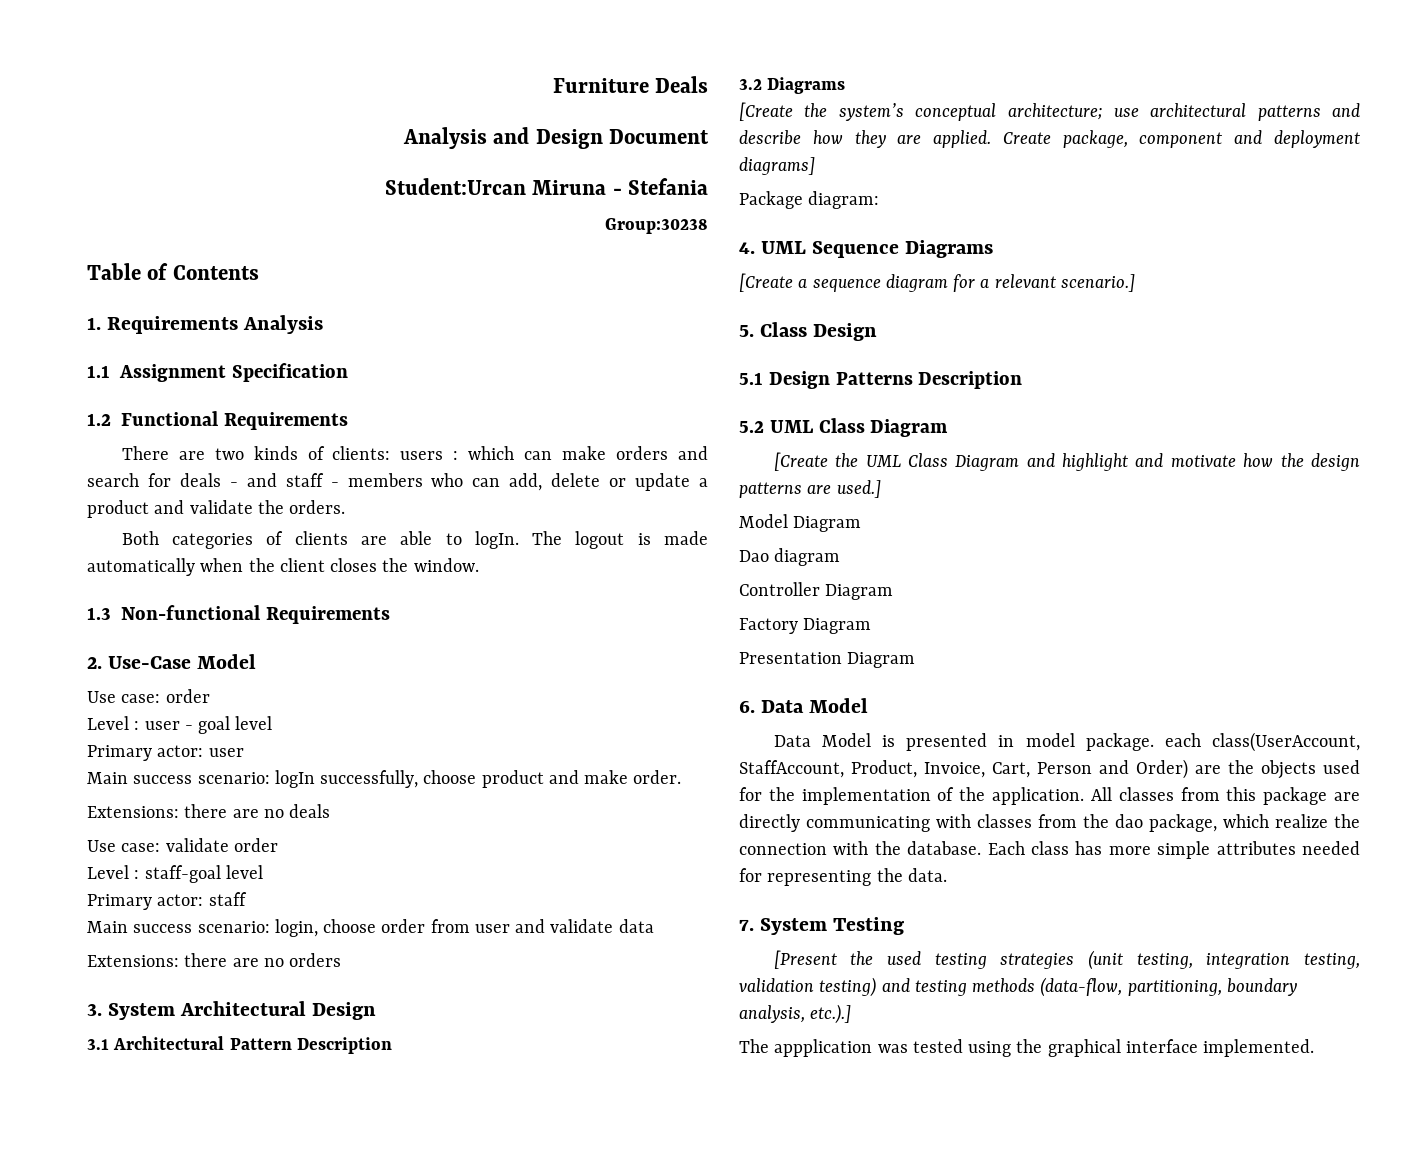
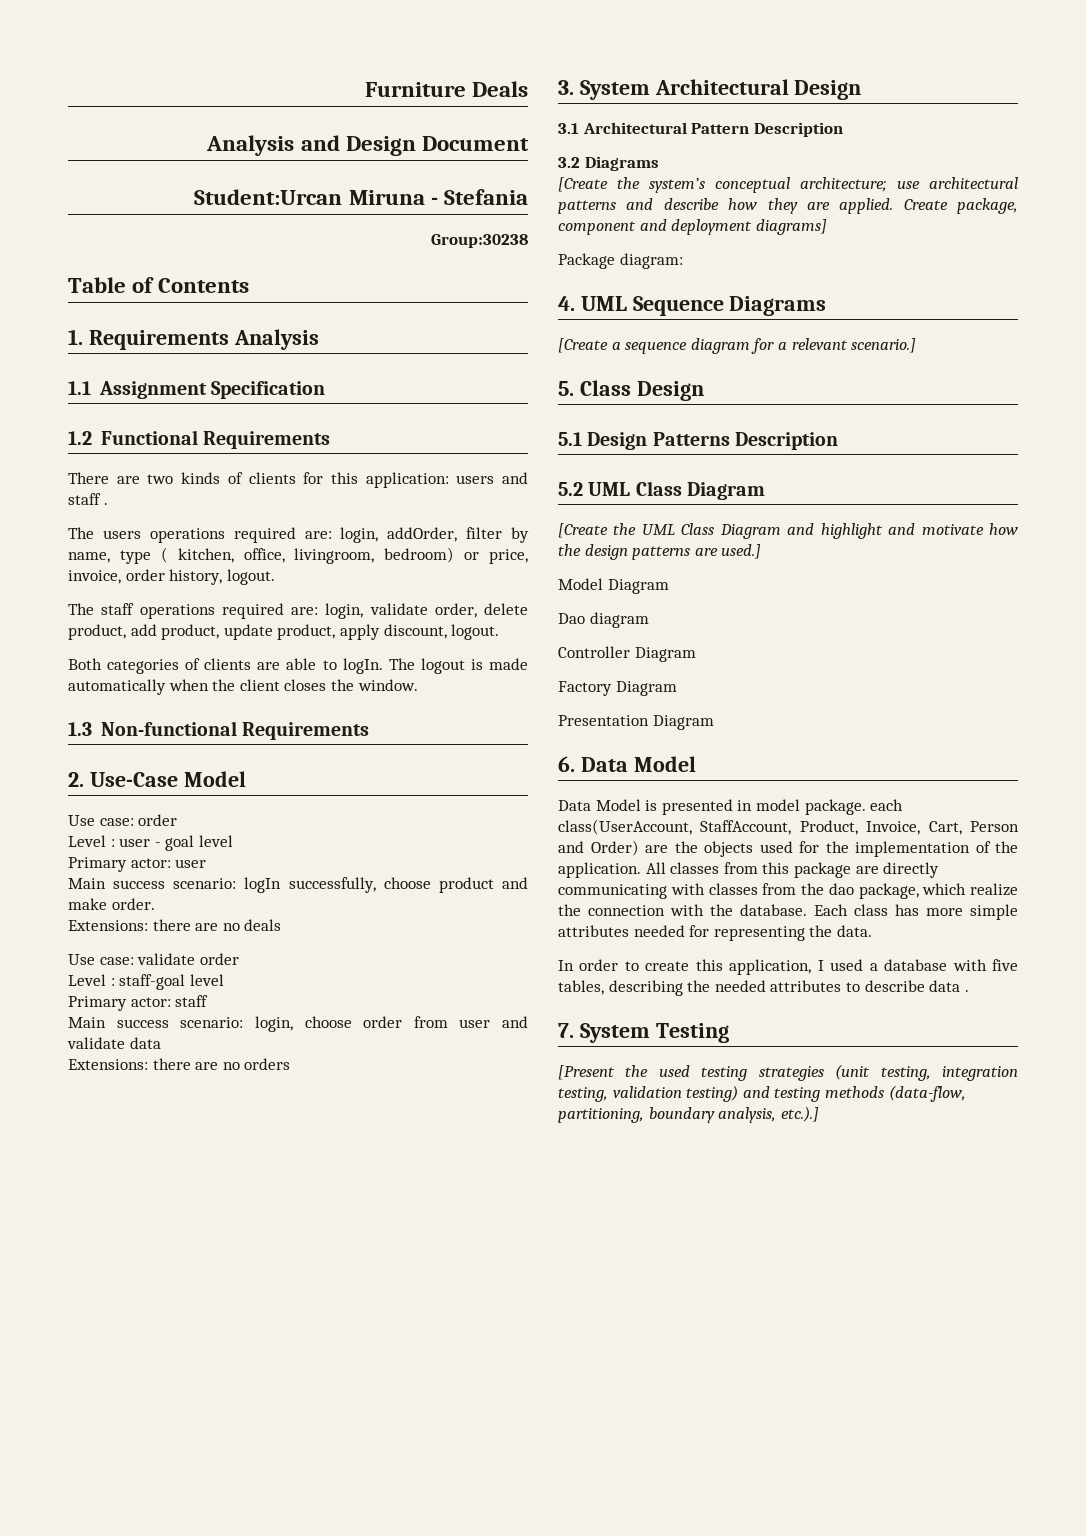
- There are two kinds of clients: users : which can make orders and search for deals - and staff - members who can add, delete or update a product and validate the orders.
+ There are two kinds of clients for this application: users and staff .
+ The users operations required are: login, addOrder, filter by name, type ( kitchen, office, livingroom, bedroom) or price, invoice, order history, logout.
+ The staff operations required are: login, validate order, delete product, add product, update product, apply discount, logout.
+ In order to create this application, I used a database with five tables, describing the needed attributes to describe data .
- The appplication was tested using the graphical interface implemented.

